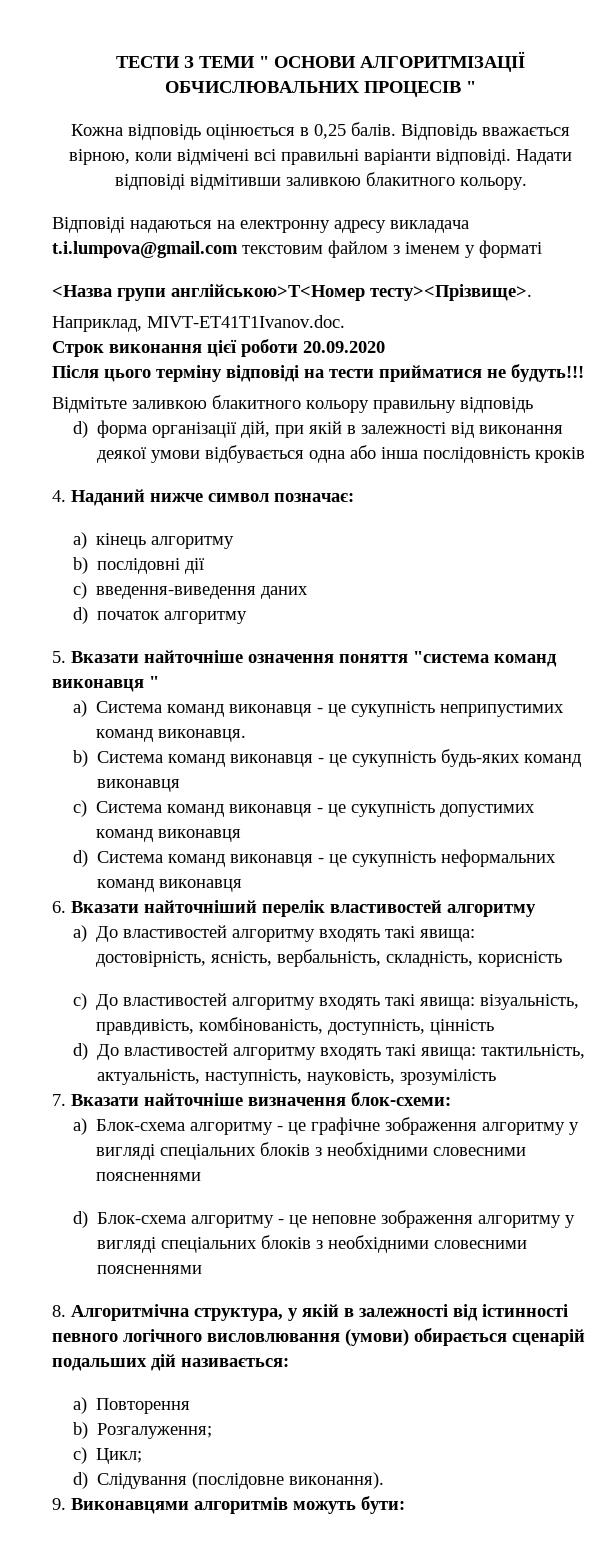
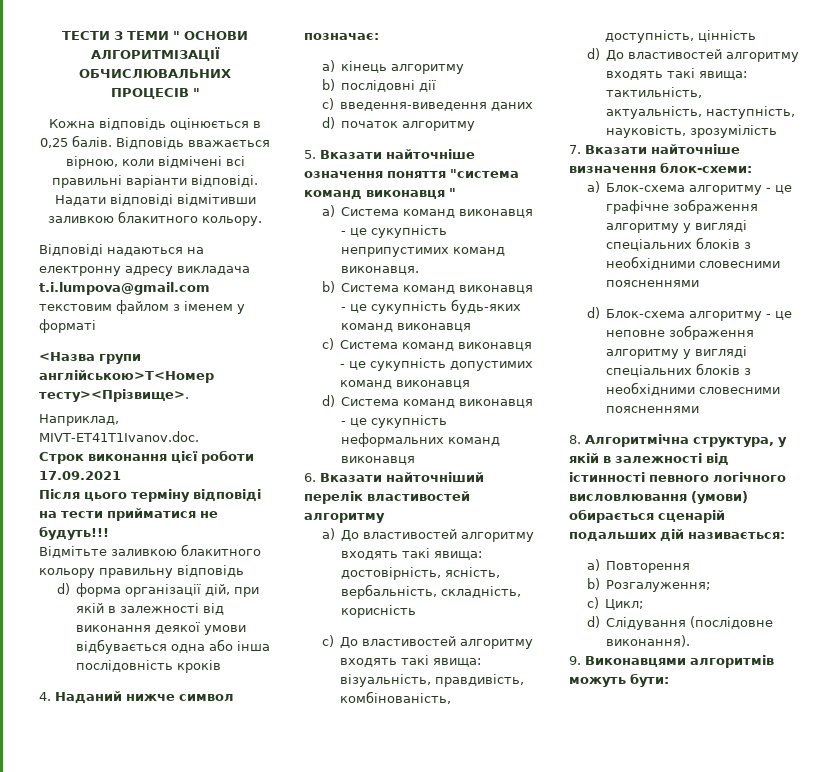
- Строк виконання цієї роботи 20.09.2020
+ Строк виконання цієї роботи 17.09.2021

